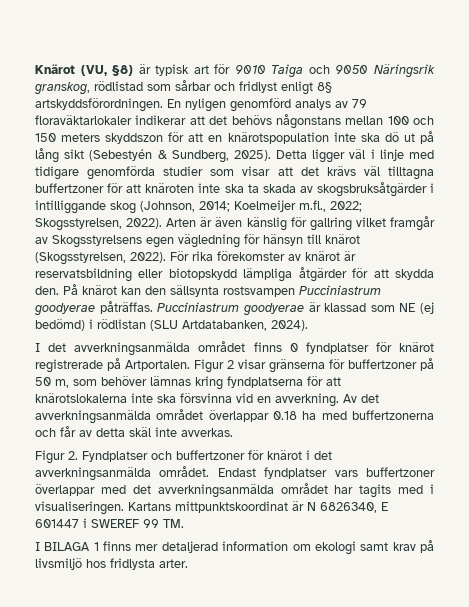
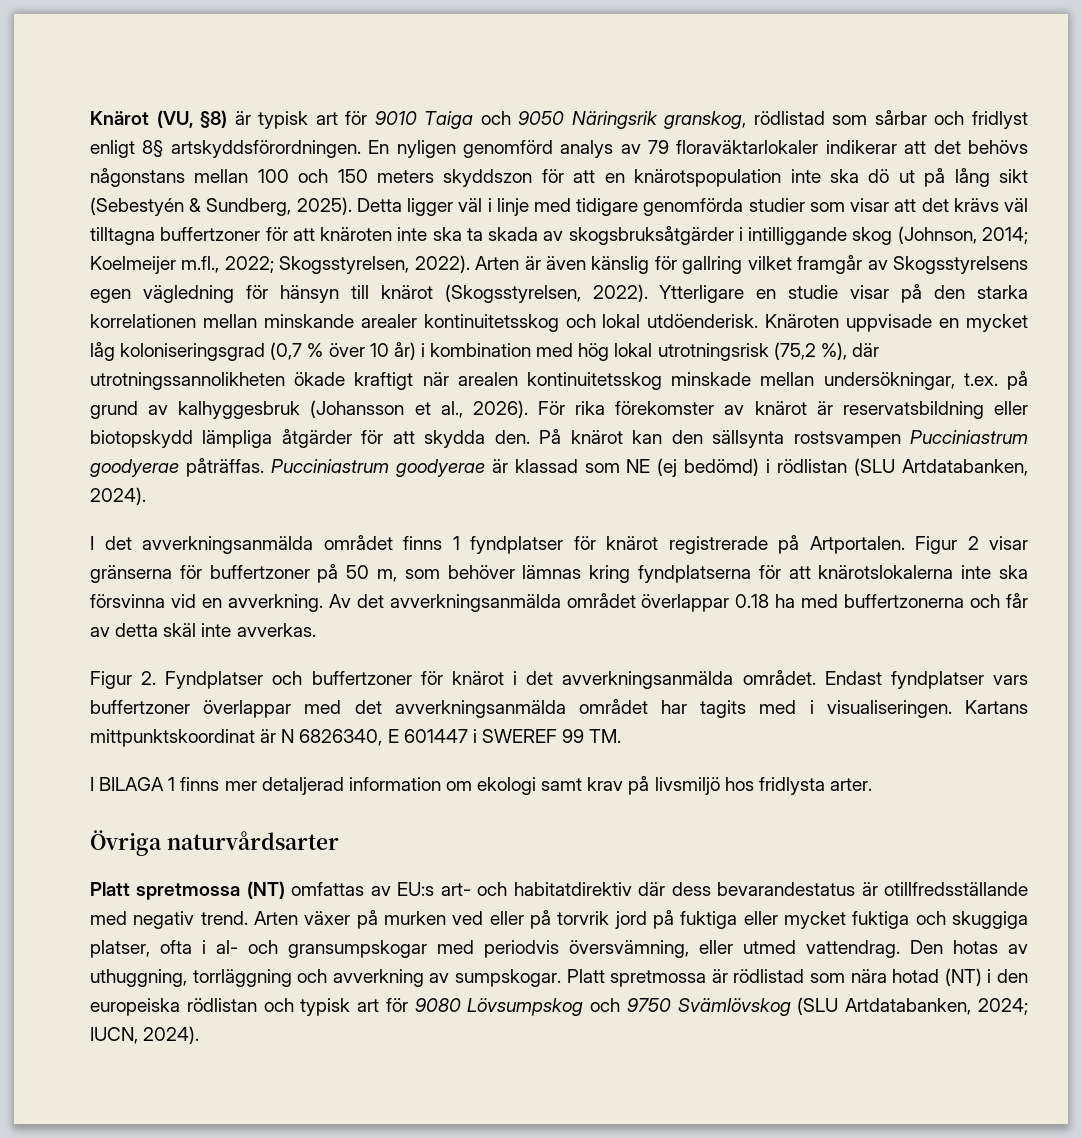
+ Ytterligare en studie visar på den starka korrelationen mellan minskande arealer kontinuitetsskog och lokal utdöenderisk. Knäroten uppvisade en mycket låg koloniseringsgrad (0,7 % över 10 år) i kombination med hög lokal utrotningsrisk (75,2 %), där utrotningssannolikheten ökade kraftigt när arealen kontinuitetsskog minskade mellan undersökningar, t.ex. på grund av kalhyggesbruk (Johansson et al., 2026).
- I det avverkningsanmälda området finns 0 fyndplatser för knärot registrerade på Artportalen.
+ I det avverkningsanmälda området finns 1 fyndplatser för knärot registrerade på Artportalen.
+ Övriga naturvårdsarter
+ Platt spretmossa (NT) omfattas av EU:s art- och habitatdirektiv där dess bevarandestatus är otillfredsställande med negativ trend. Arten växer på murken ved eller på torvrik jord på fuktiga eller mycket fuktiga och skuggiga platser, ofta i al- och gransumpskogar med periodvis översvämning, eller utmed vattendrag. Den hotas av uthuggning, torrläggning och avverkning av sumpskogar. Platt spretmossa är rödlistad som nära hotad (NT) i den europeiska rödlistan och typisk art för 9080 Lövsumpskog och 9750 Svämlövskog (SLU Artdatabanken, 2024; IUCN, 2024).

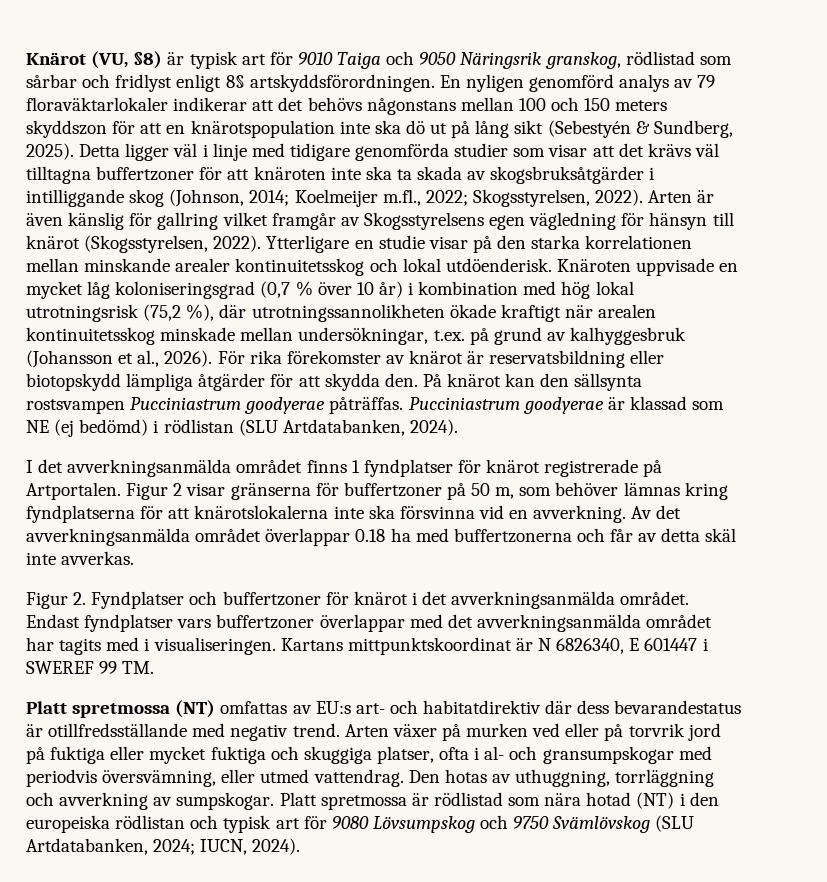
- I BILAGA 1 finns mer detaljerad information om ekologi samt krav på livsmiljö hos fridlysta arter.
- Övriga naturvårdsarter

